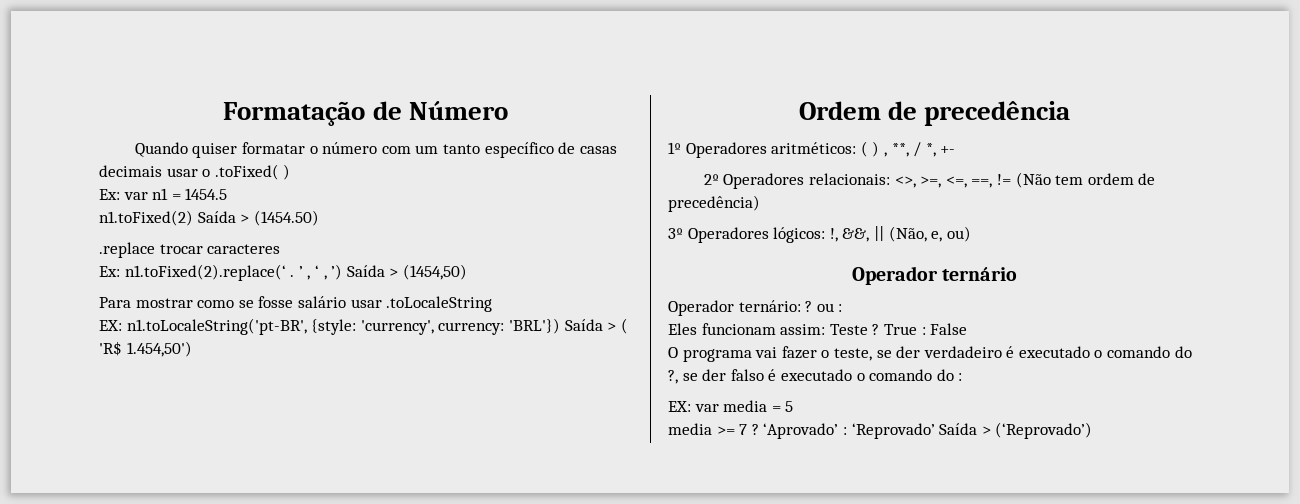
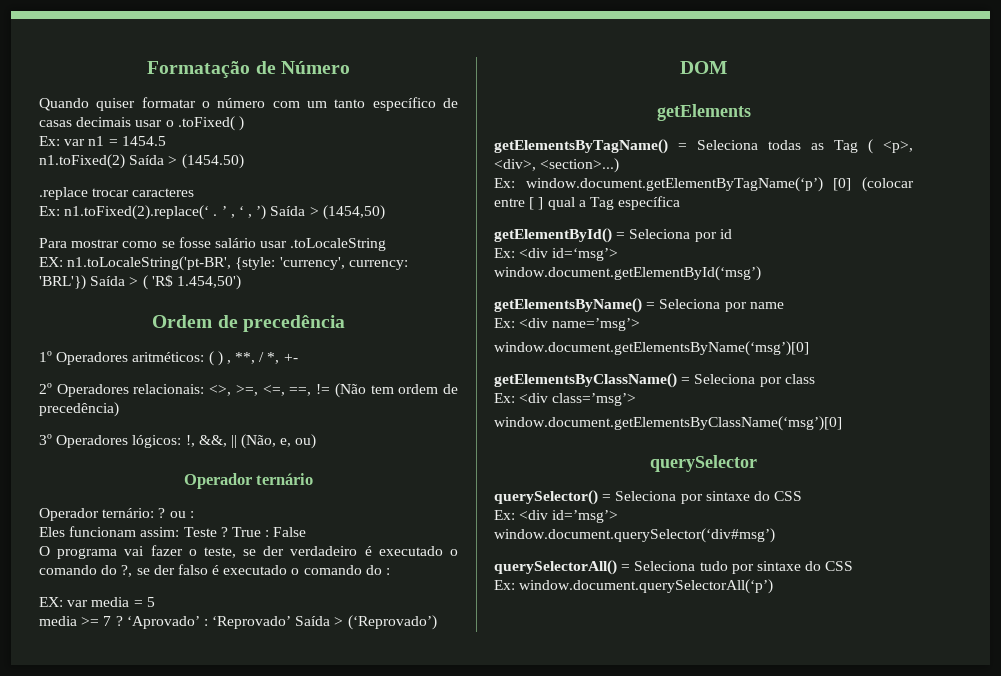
+ DOM
+ getElements
+ getElementsByTagName() = Seleciona todas as Tag ( <p>, <div>, <section>...)
+ Ex: window.document.getElementByTagName(‘p’) [0] (colocar entre [ ] qual a Tag específica
+ getElementById() = Seleciona por id
+ Ex: <div id=‘msg’>
+ window.document.getElementById(‘msg’)
+ getElementsByName() = Seleciona por name
+ Ex: <div name=’msg’>
+ window.document.getElementsByName(‘msg’)[0]
+ getElementsByClassName() = Seleciona por class
+ Ex: <div class=’msg’>
+ window.document.getElementsByClassName(‘msg’)[0]
+ querySelector
+ querySelector() = Seleciona por sintaxe do CSS
+ Ex: <div id=’msg’>
+ window.document.querySelector(‘div#msg’)
+ querySelectorAll() = Seleciona tudo por sintaxe do CSS
+ Ex: window.document.querySelectorAll(‘p’)

